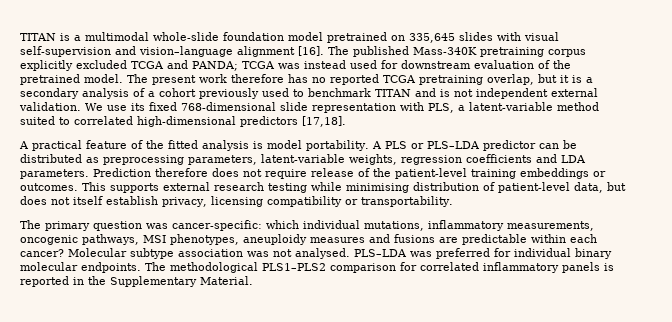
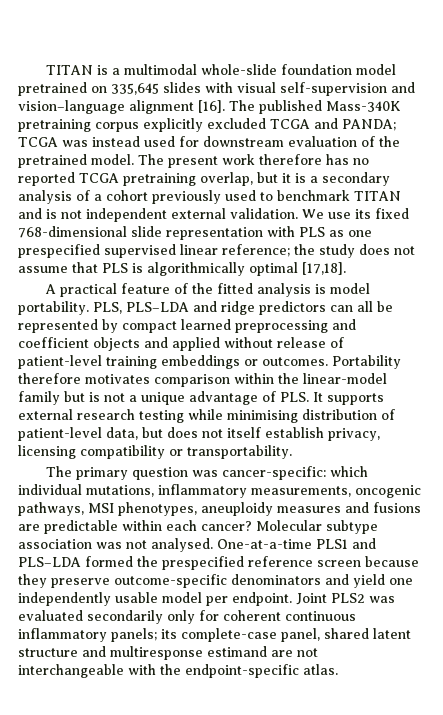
- We use its fixed 768-dimensional slide representation with PLS, a latent-variable method suited to correlated high-dimensional predictors [17,18].
+ We use its fixed 768-dimensional slide representation with PLS as one prespecified supervised linear reference; the study does not assume that PLS is algorithmically optimal [17,18].
- A PLS or PLS–LDA predictor can be distributed as preprocessing parameters, latent-variable weights, regression coefficients and LDA parameters. Prediction therefore does not require release of the patient-level training embeddings or outcomes.
+ PLS, PLS–LDA and ridge predictors can all be represented by compact learned preprocessing and coefficient objects and applied without release of patient-level training embeddings or outcomes.
- This supports external research testing while minimising distribution of patient-level data, but does not itself establish privacy, licensing compatibility or transportability.
+ Portability therefore motivates comparison within the linear-model family but is not a unique advantage of PLS. It supports external research testing while minimising distribution of patient-level data, but does not itself establish privacy, licensing compatibility or transportability.
- PLS–LDA was preferred for individual binary molecular endpoints. The methodological PLS1–PLS2 comparison for correlated inflammatory panels is reported in the Supplementary Material.
+ One-at-a-time PLS1 and PLS–LDA formed the prespecified reference screen because they preserve outcome-specific denominators and yield one independently usable model per endpoint. Joint PLS2 was evaluated secondarily only for coherent continuous inflammatory panels; its complete-case panel, shared latent structure and multiresponse estimand are not interchangeable with the endpoint-specific atlas.

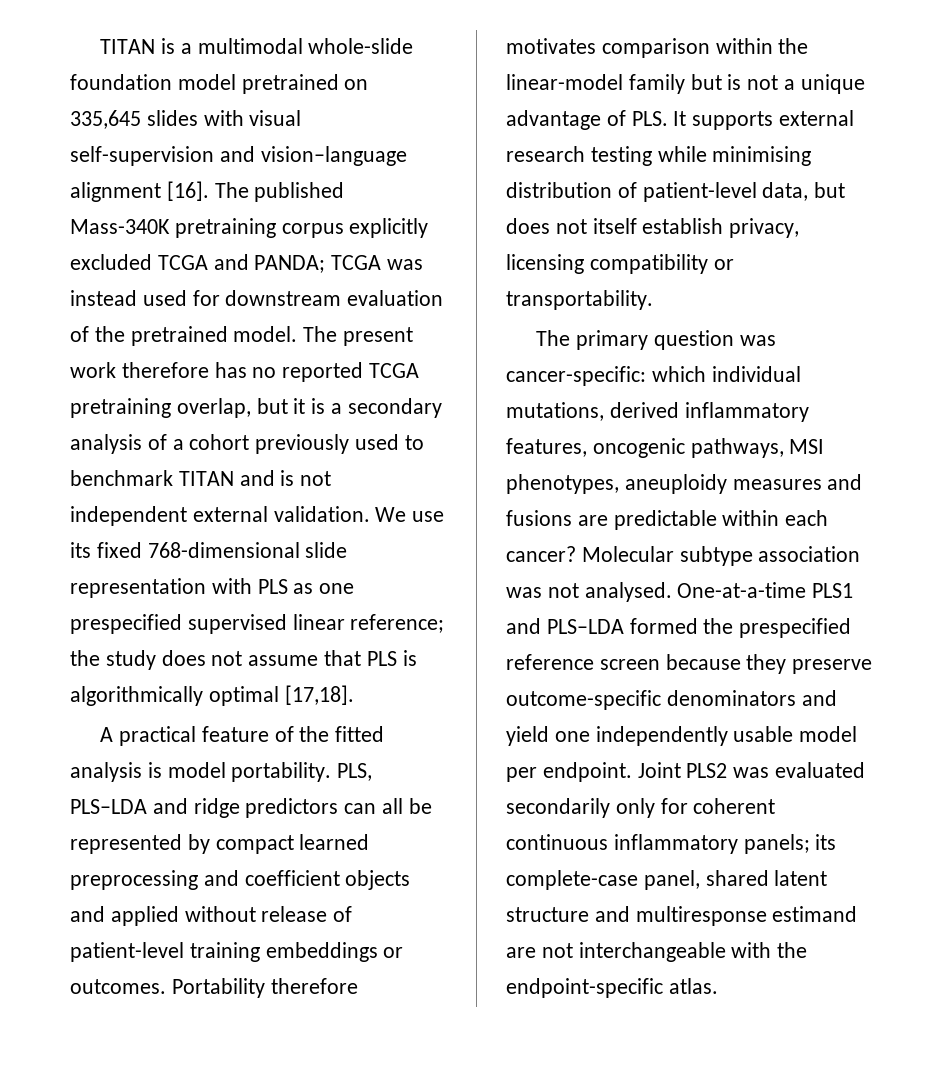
- The primary question was cancer-specific: which individual mutations, inflammatory measurements, oncogenic pathways, MSI phenotypes, aneuploidy measures and fusions are predictable within each cancer?
+ The primary question was cancer-specific: which individual mutations, derived inflammatory features, oncogenic pathways, MSI phenotypes, aneuploidy measures and fusions are predictable within each cancer?

